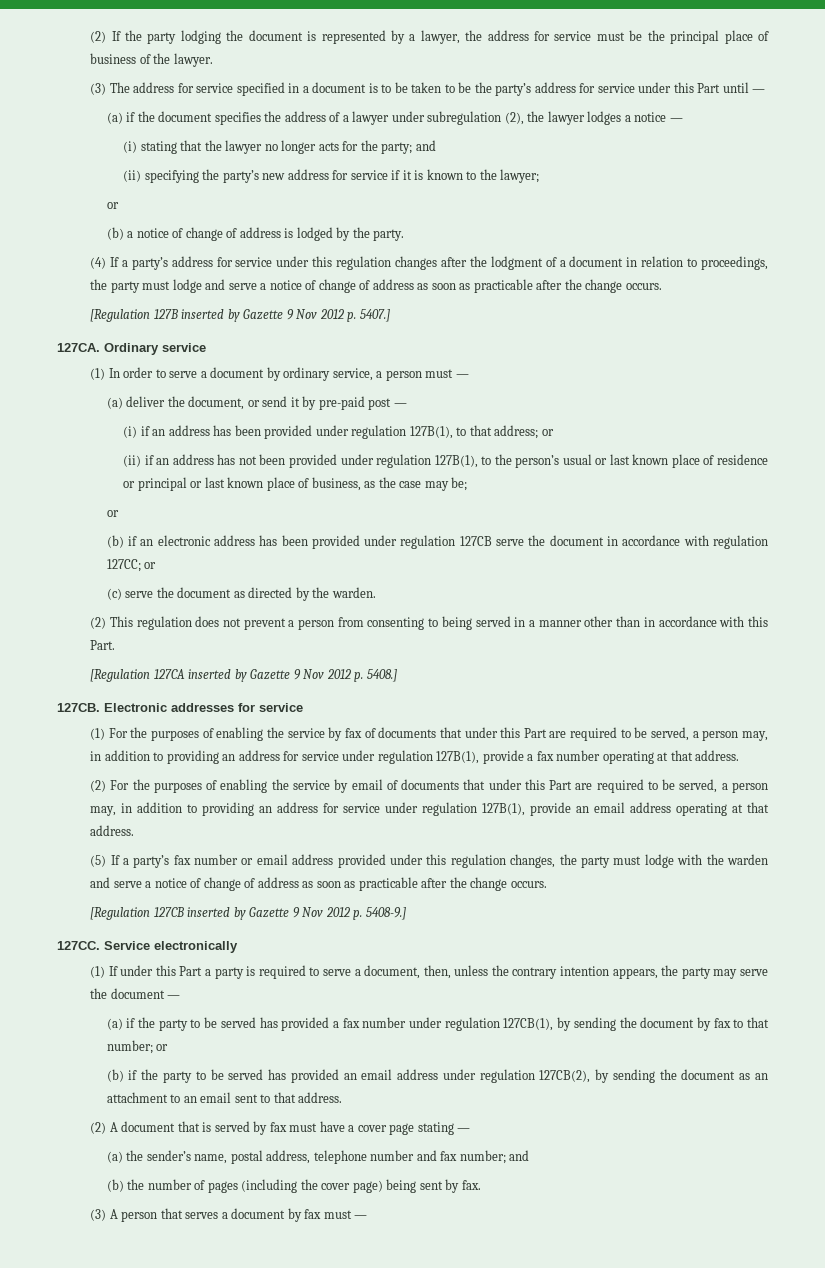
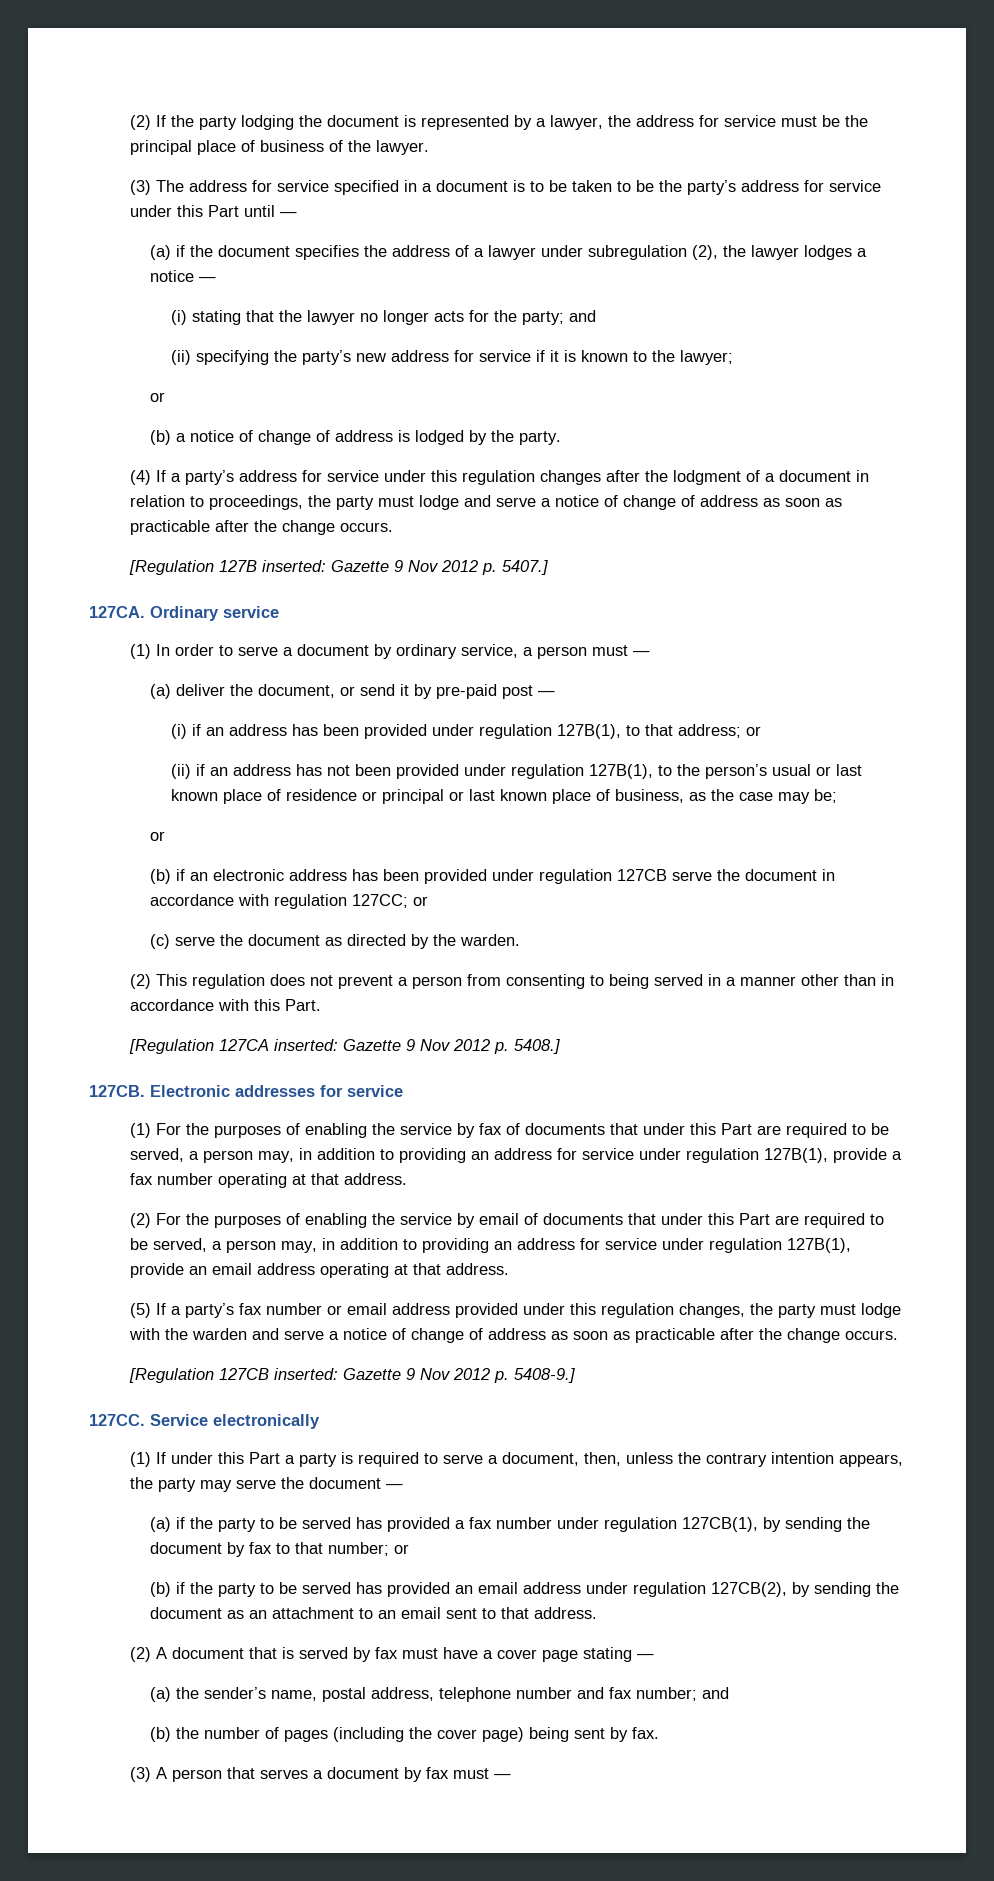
- [Regulation 127B inserted by Gazette 9 Nov 2012 p. 5407.]
+ [Regulation 127B inserted: Gazette 9 Nov 2012 p. 5407.]
- [Regulation 127CA inserted by Gazette 9 Nov 2012 p. 5408.]
+ [Regulation 127CA inserted: Gazette 9 Nov 2012 p. 5408.]
- [Regulation 127CB inserted by Gazette 9 Nov 2012 p. 5408-9.]
+ [Regulation 127CB inserted: Gazette 9 Nov 2012 p. 5408-9.]

